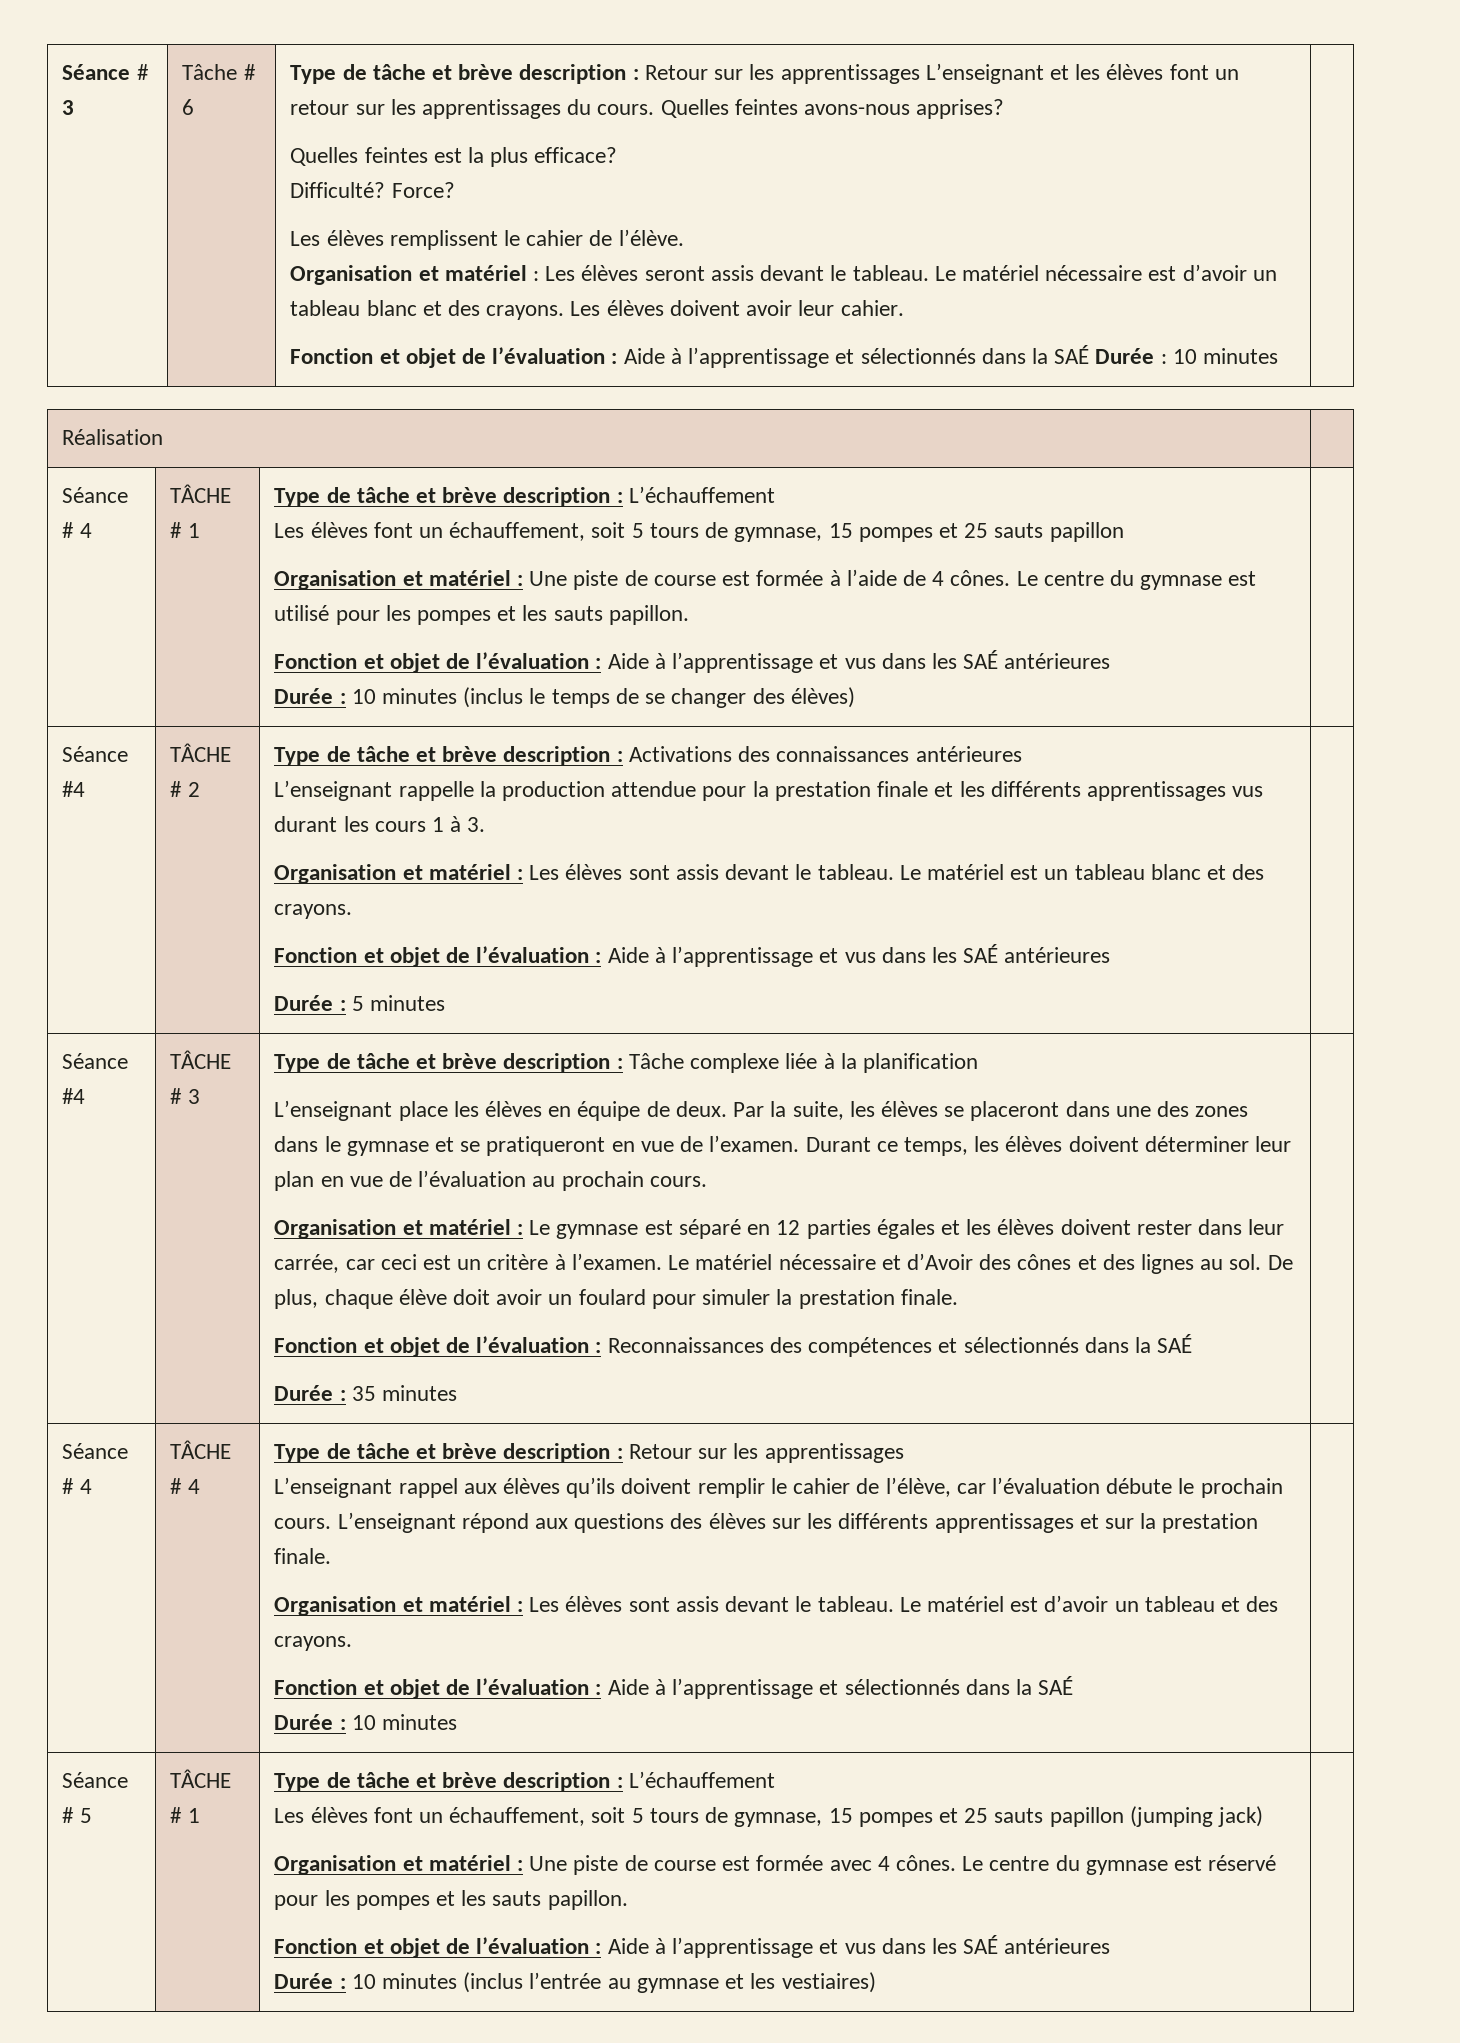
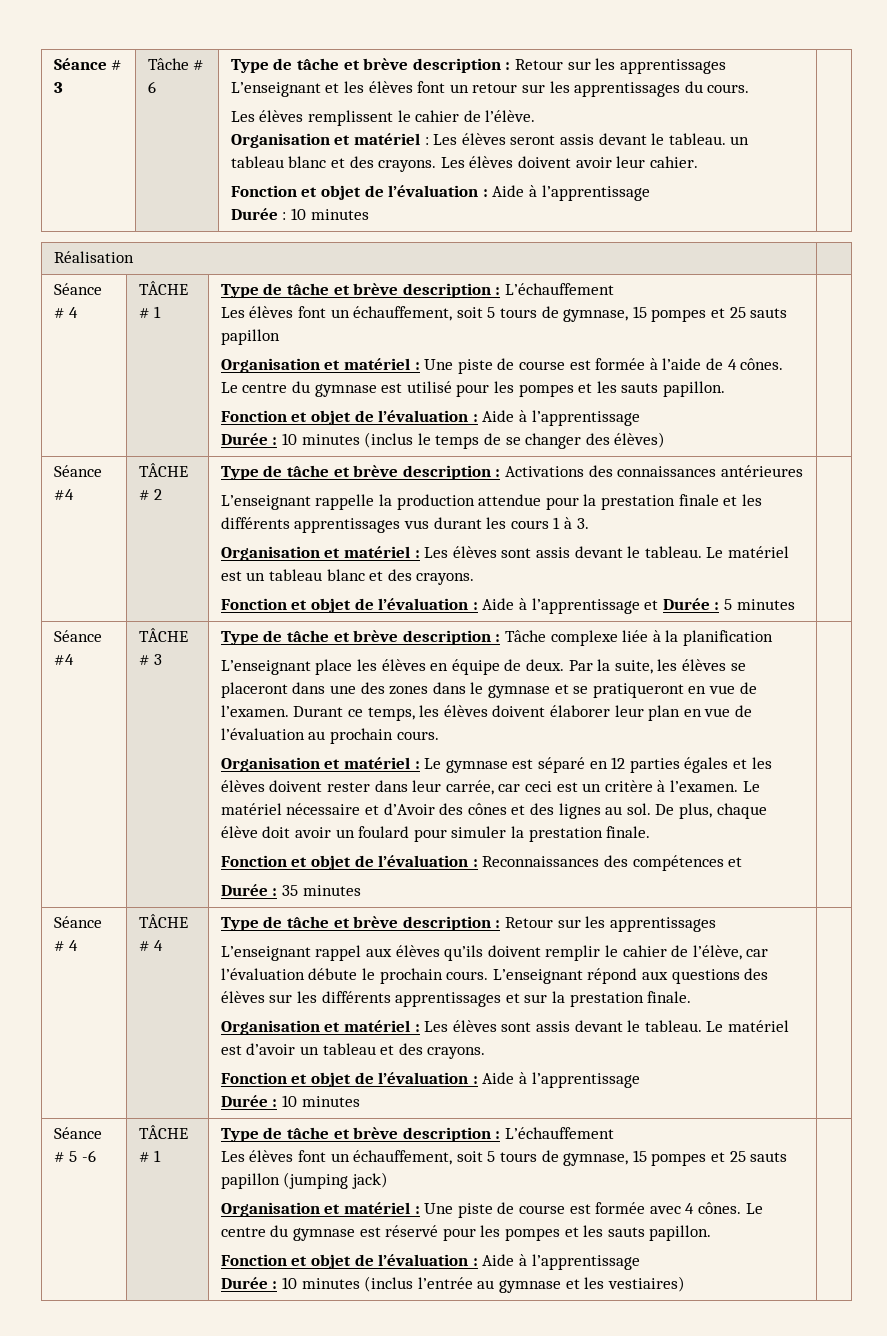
- Quelles feintes avons-nous apprises?
- Quelles feintes est la plus efficace?
- Difficulté? Force?
- Organisation et matériel : Les élèves seront assis devant le tableau. Le matériel nécessaire est d’avoir un tableau blanc et des crayons.
+ Organisation et matériel : Les élèves seront assis devant le tableau. un tableau blanc et des crayons.
  Les élèves doivent avoir leur cahier.
- Fonction et objet de l’évaluation : Aide à l’apprentissage et sélectionnés dans la SAÉ Durée : 10 minutes
+ Fonction et objet de l’évaluation : Aide à l’apprentissage
+ Durée : 10 minutes
  Le centre du gymnase est utilisé pour les pompes et les sauts papillon.
- Fonction et objet de l’évaluation : Aide à l’apprentissage et vus dans les SAÉ antérieures
+ Fonction et objet de l’évaluation : Aide à l’apprentissage
  Le matériel est un tableau blanc et des crayons.
- Fonction et objet de l’évaluation : Aide à l’apprentissage et vus dans les SAÉ antérieures
- Durée : 5 minutes
+ Fonction et objet de l’évaluation : Aide à l’apprentissage et Durée : 5 minutes
- Durant ce temps, les élèves doivent déterminer leur plan en vue de l’évaluation au prochain cours.
+ Durant ce temps, les élèves doivent élaborer leur plan en vue de l’évaluation au prochain cours.
- Fonction et objet de l’évaluation : Reconnaissances des compétences et sélectionnés dans la SAÉ
+ Fonction et objet de l’évaluation : Reconnaissances des compétences et
  Le matériel est d’avoir un tableau et des crayons.
- Fonction et objet de l’évaluation : Aide à l’apprentissage et sélectionnés dans la SAÉ
+ Fonction et objet de l’évaluation : Aide à l’apprentissage
- Séance # 5
+ Séance # 5 -6
  Le centre du gymnase est réservé pour les pompes et les sauts papillon.
- Fonction et objet de l’évaluation : Aide à l’apprentissage et vus dans les SAÉ antérieures
+ Fonction et objet de l’évaluation : Aide à l’apprentissage

